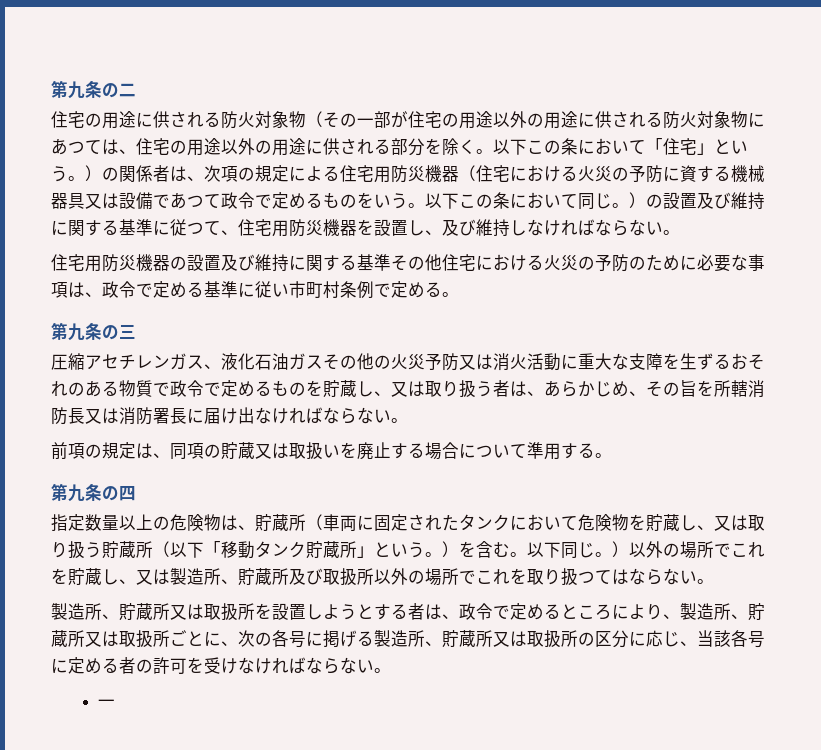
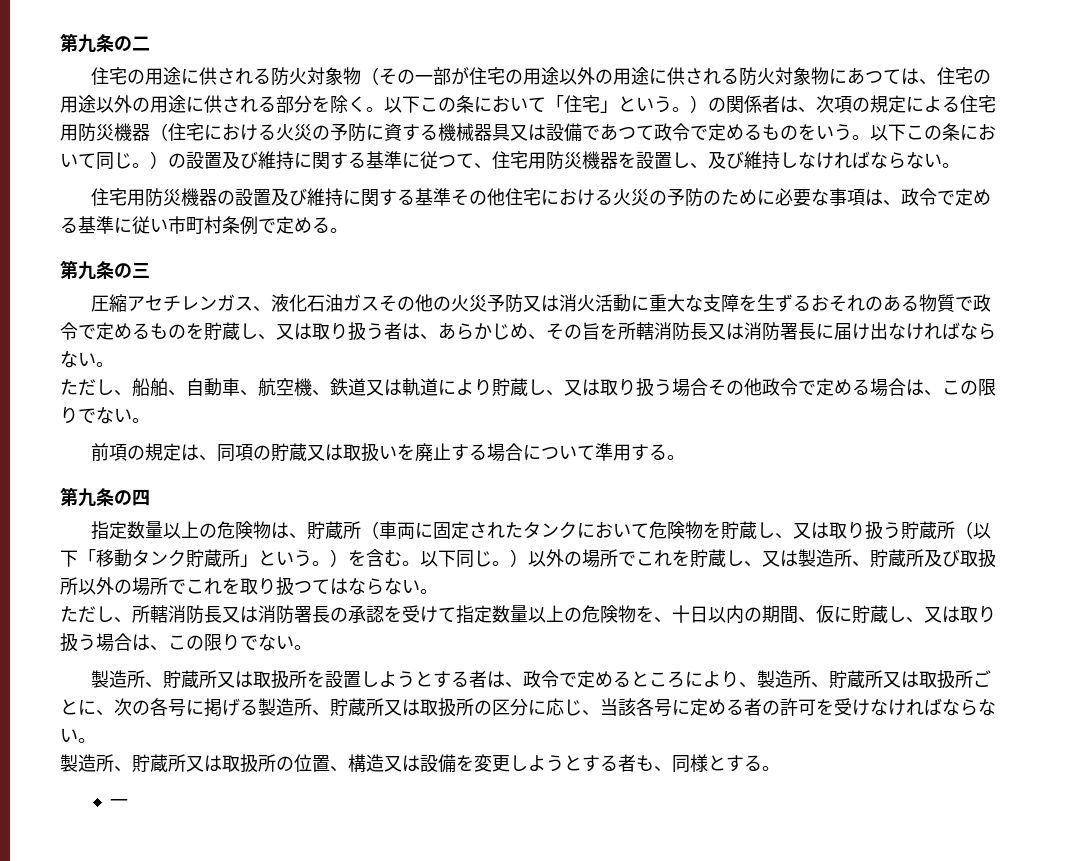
+ ただし、船舶、自動車、航空機、鉄道又は軌道により貯蔵し、又は取り扱う場合その他政令で定める場合は、この限りでない。
+ ただし、所轄消防長又は消防署長の承認を受けて指定数量以上の危険物を、十日以内の期間、仮に貯蔵し、又は取り扱う場合は、この限りでない。
+ 製造所、貯蔵所又は取扱所の位置、構造又は設備を変更しようとする者も、同様とする。

